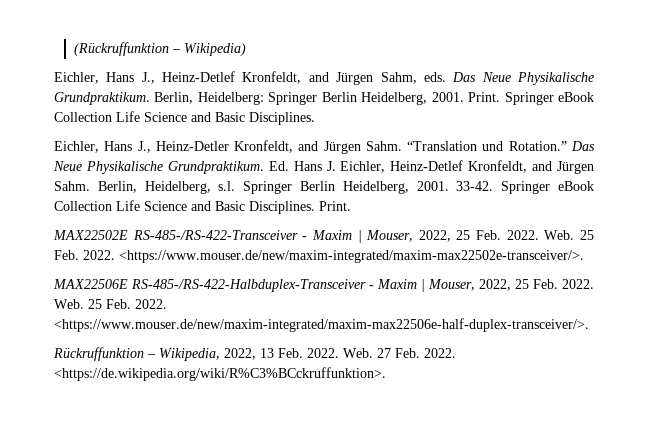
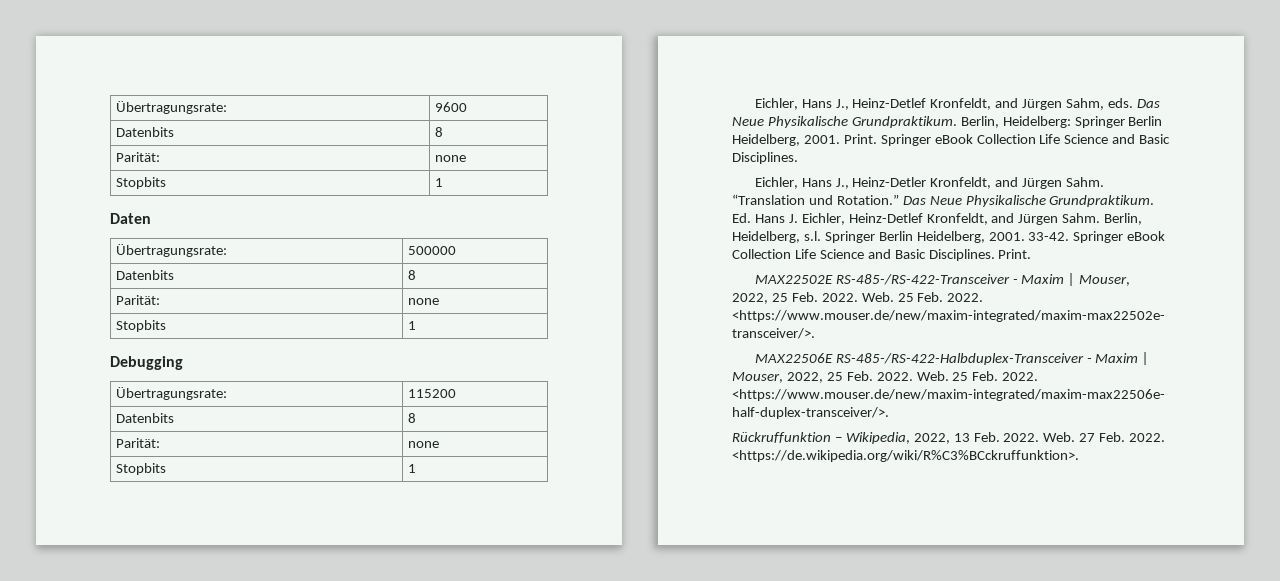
- (Rückruffunktion – Wikipedia)
+ Übertragungsrate: | 9600
+ Datenbits | 8
+ Parität: | none
+ Stopbits | 1
+ Daten
+ Übertragungsrate: | 500000
+ Datenbits | 8
+ Parität: | none
+ Stopbits | 1
+ Debugging
+ Übertragungsrate: | 115200
+ Datenbits | 8
+ Parität: | none
+ Stopbits | 1

